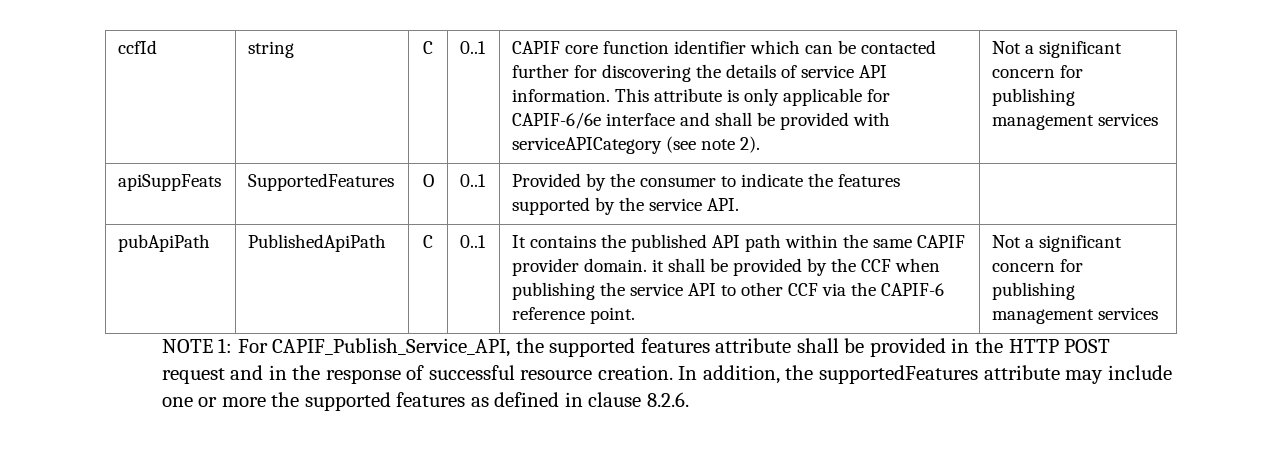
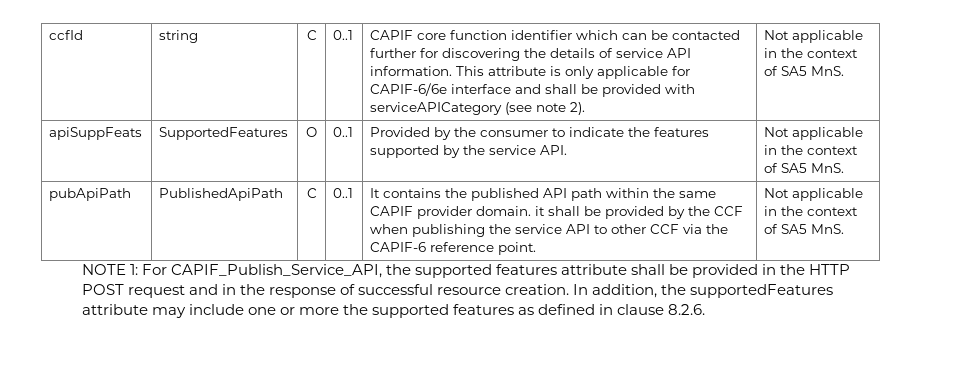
- This attribute is only applicable for CAPIF-6/6e interface and shall be provided with serviceAPICategory (see note 2). | Not a significant concern for publishing management services
+ This attribute is only applicable for CAPIF-6/6e interface and shall be provided with serviceAPICategory (see note 2). | Not applicable in the context of SA5 MnS.
- apiSuppFeats | SupportedFeatures | O | 0..1 | Provided by the consumer to indicate the features supported by the service API. |
+ apiSuppFeats | SupportedFeatures | O | 0..1 | Provided by the consumer to indicate the features supported by the service API. | Not applicable in the context of SA5 MnS.
- It contains the published API path within the same CAPIF provider domain. it shall be provided by the CCF when publishing the service API to other CCF via the CAPIF-6 reference point. | Not a significant concern for publishing management services
+ It contains the published API path within the same CAPIF provider domain. it shall be provided by the CCF when publishing the service API to other CCF via the CAPIF-6 reference point. | Not applicable in the context of SA5 MnS.

